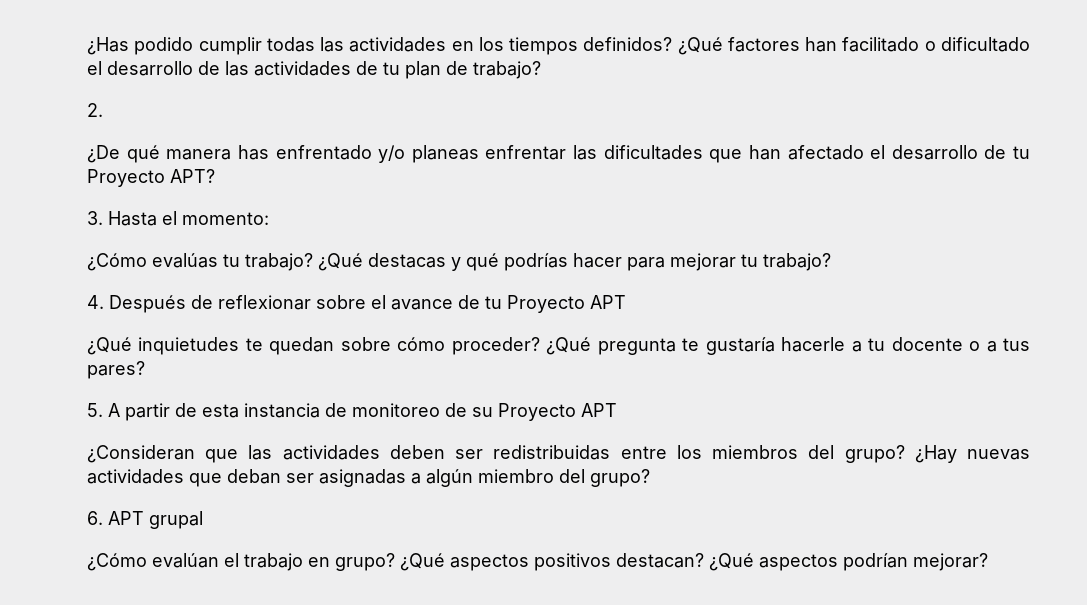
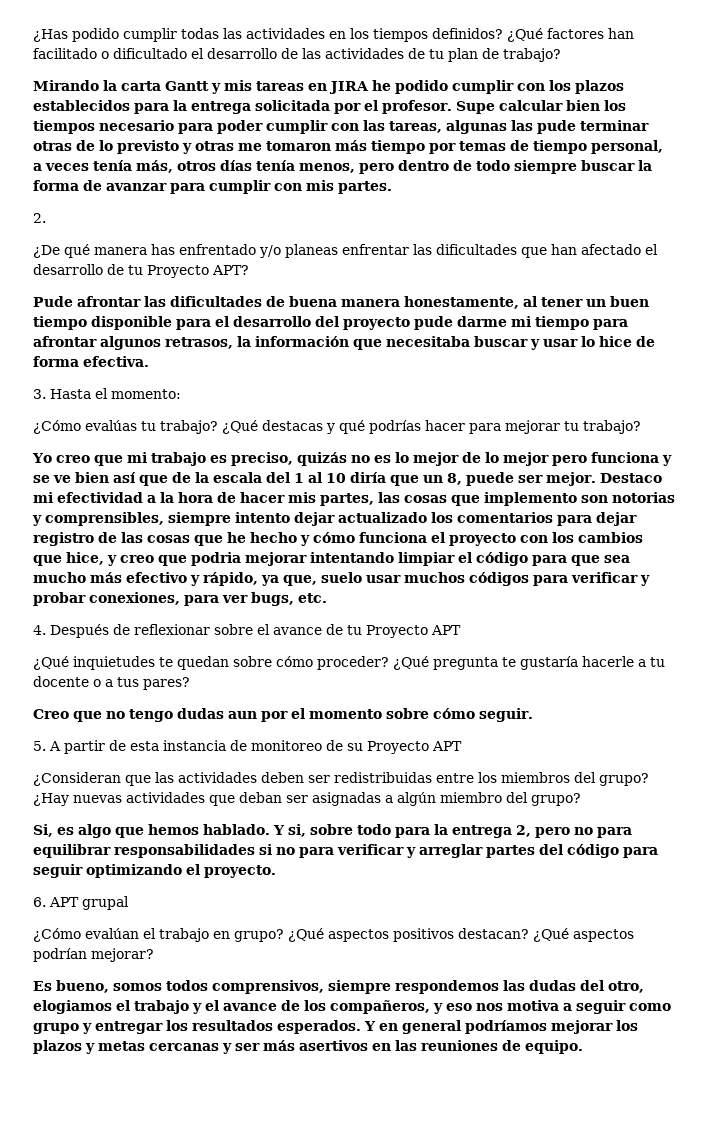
+ Mirando la carta Gantt y mis tareas en JIRA he podido cumplir con los plazos establecidos para la entrega solicitada por el profesor. Supe calcular bien los tiempos necesario para poder cumplir con las tareas, algunas las pude terminar otras de lo previsto y otras me tomaron más tiempo por temas de tiempo personal, a veces tenía más, otros días tenía menos, pero dentro de todo siempre buscar la forma de avanzar para cumplir con mis partes.
+ Pude afrontar las dificultades de buena manera honestamente, al tener un buen tiempo disponible para el desarrollo del proyecto pude darme mi tiempo para afrontar algunos retrasos, la información que necesitaba buscar y usar lo hice de forma efectiva.
+ Yo creo que mi trabajo es preciso, quizás no es lo mejor de lo mejor pero funciona y se ve bien así que de la escala del 1 al 10 diría que un 8, puede ser mejor. Destaco mi efectividad a la hora de hacer mis partes, las cosas que implemento son notorias y comprensibles, siempre intento dejar actualizado los comentarios para dejar registro de las cosas que he hecho y cómo funciona el proyecto con los cambios que hice, y creo que podria mejorar intentando limpiar el código para que sea mucho más efectivo y rápido, ya que, suelo usar muchos códigos para verificar y probar conexiones, para ver bugs, etc.
+ Creo que no tengo dudas aun por el momento sobre cómo seguir.
+ Si, es algo que hemos hablado. Y si, sobre todo para la entrega 2, pero no para equilibrar responsabilidades si no para verificar y arreglar partes del código para seguir optimizando el proyecto.
+ Es bueno, somos todos comprensivos, siempre respondemos las dudas del otro, elogiamos el trabajo y el avance de los compañeros, y eso nos motiva a seguir como grupo y entregar los resultados esperados. Y en general podríamos mejorar los plazos y metas cercanas y ser más asertivos en las reuniones de equipo.

